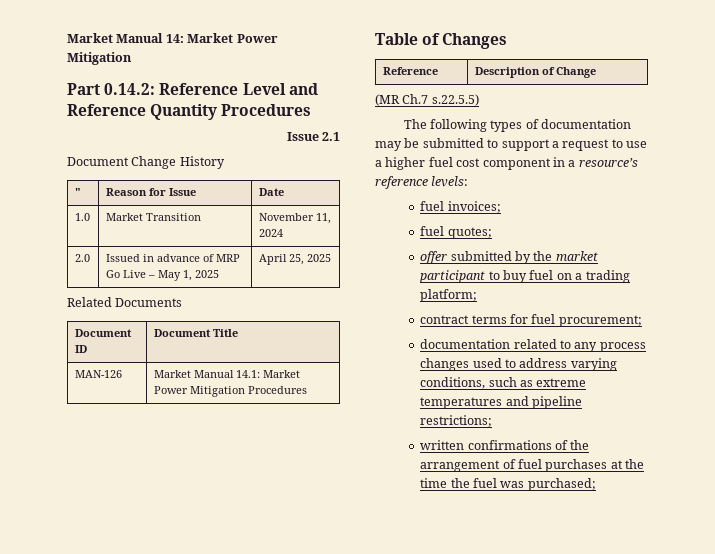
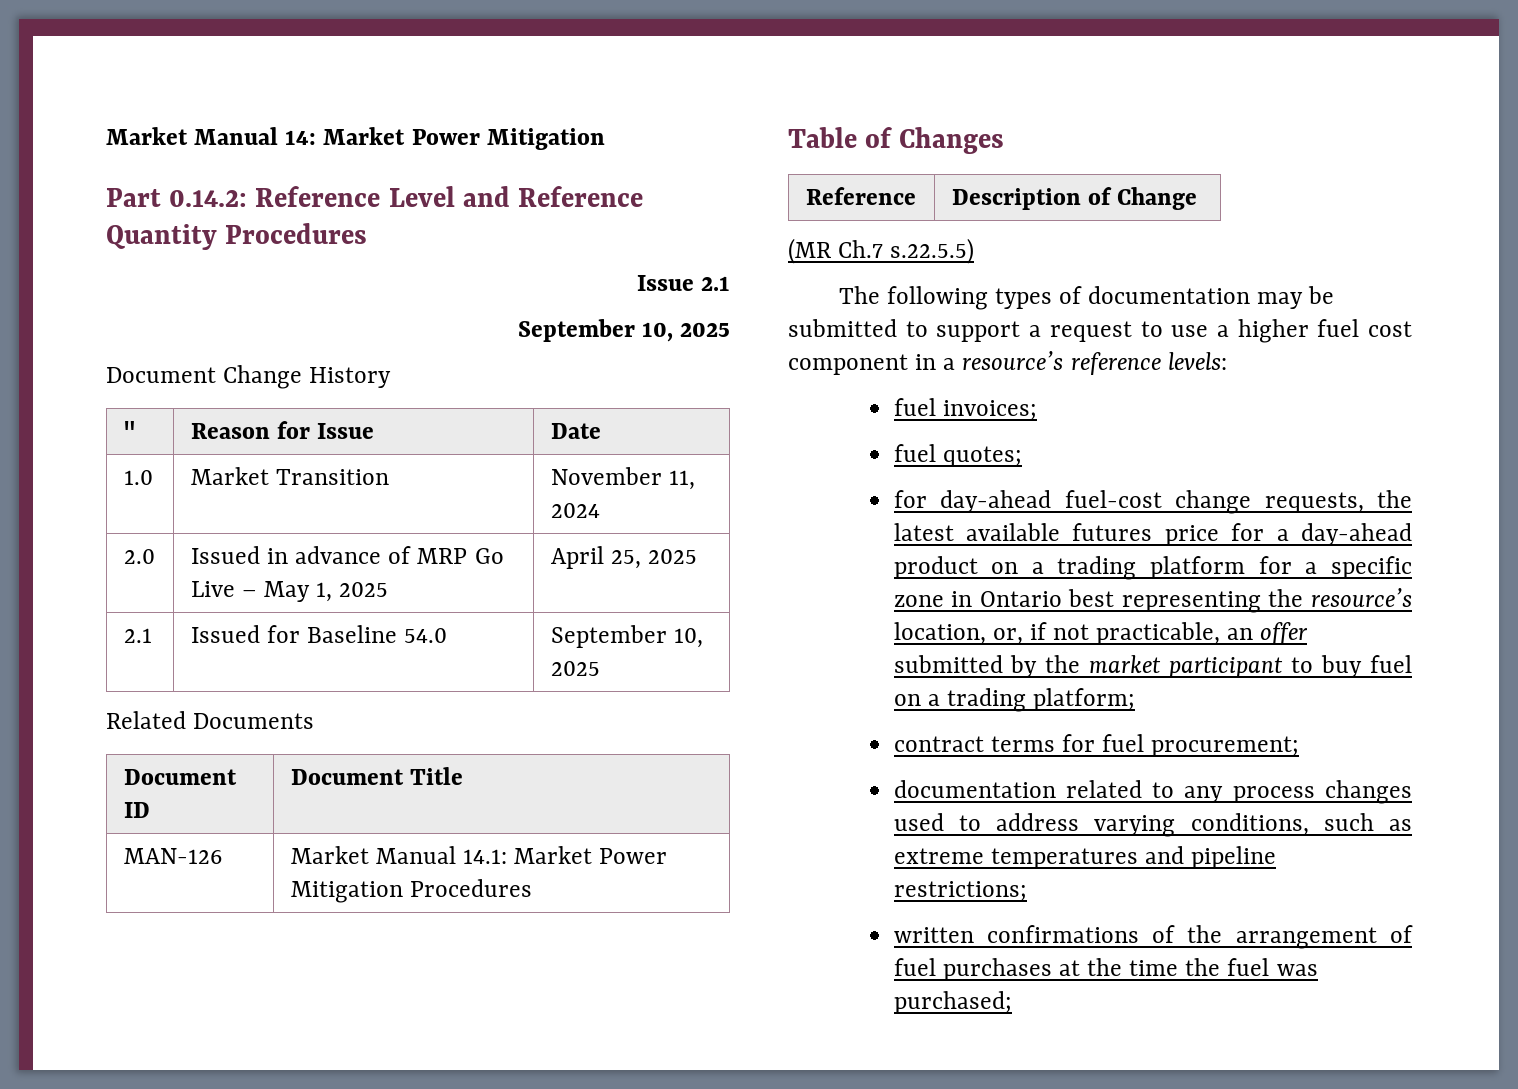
  Issue 2.1
+ September 10, 2025
+ 2.1 | Issued for Baseline 54.0 | September 10, 2025
- offer submitted by the market participant to buy fuel on a trading platform;
+ for day-ahead fuel-cost change requests, the latest available futures price for a day-ahead product on a trading platform for a specific zone in Ontario best representing the resource’s location, or, if not practicable, an offer submitted by the market participant to buy fuel on a trading platform;

